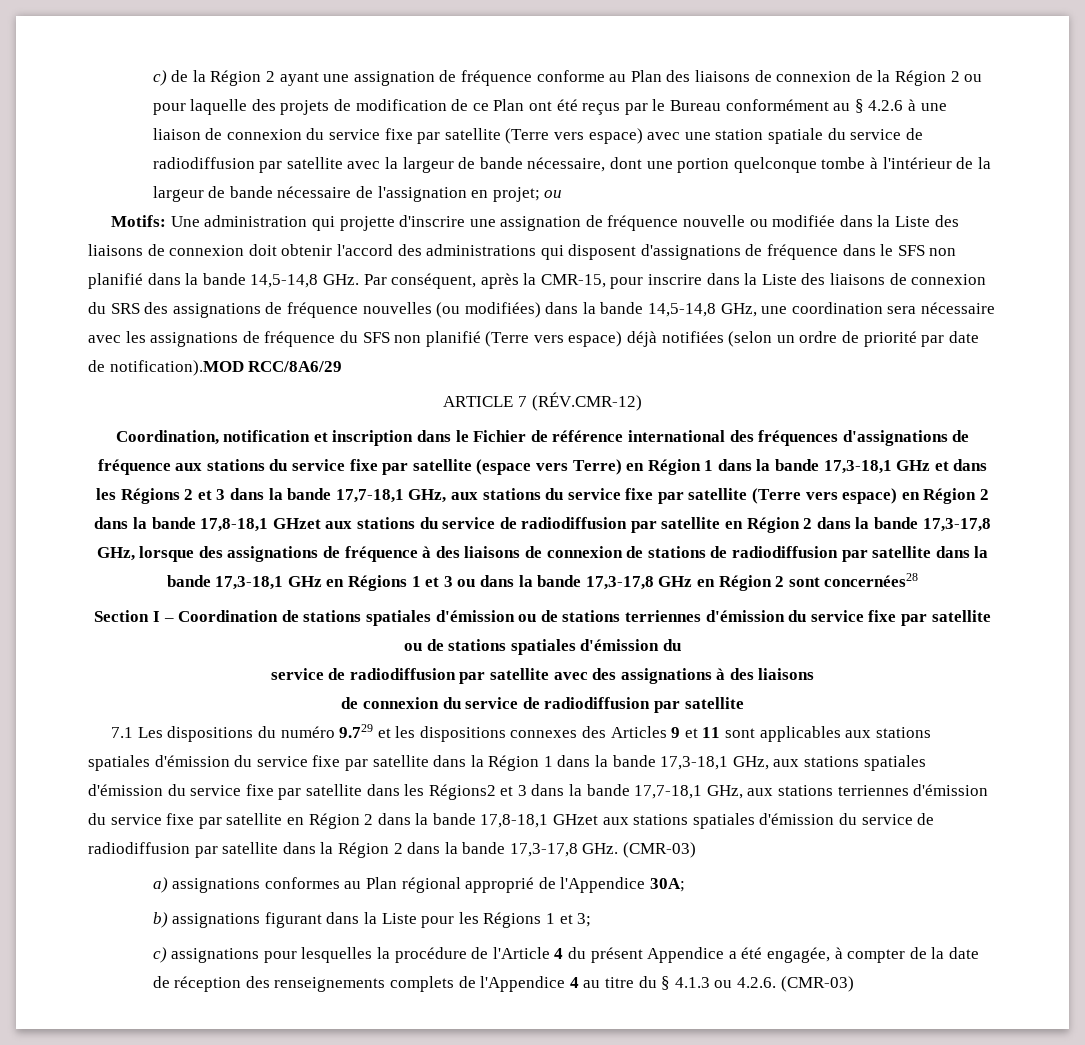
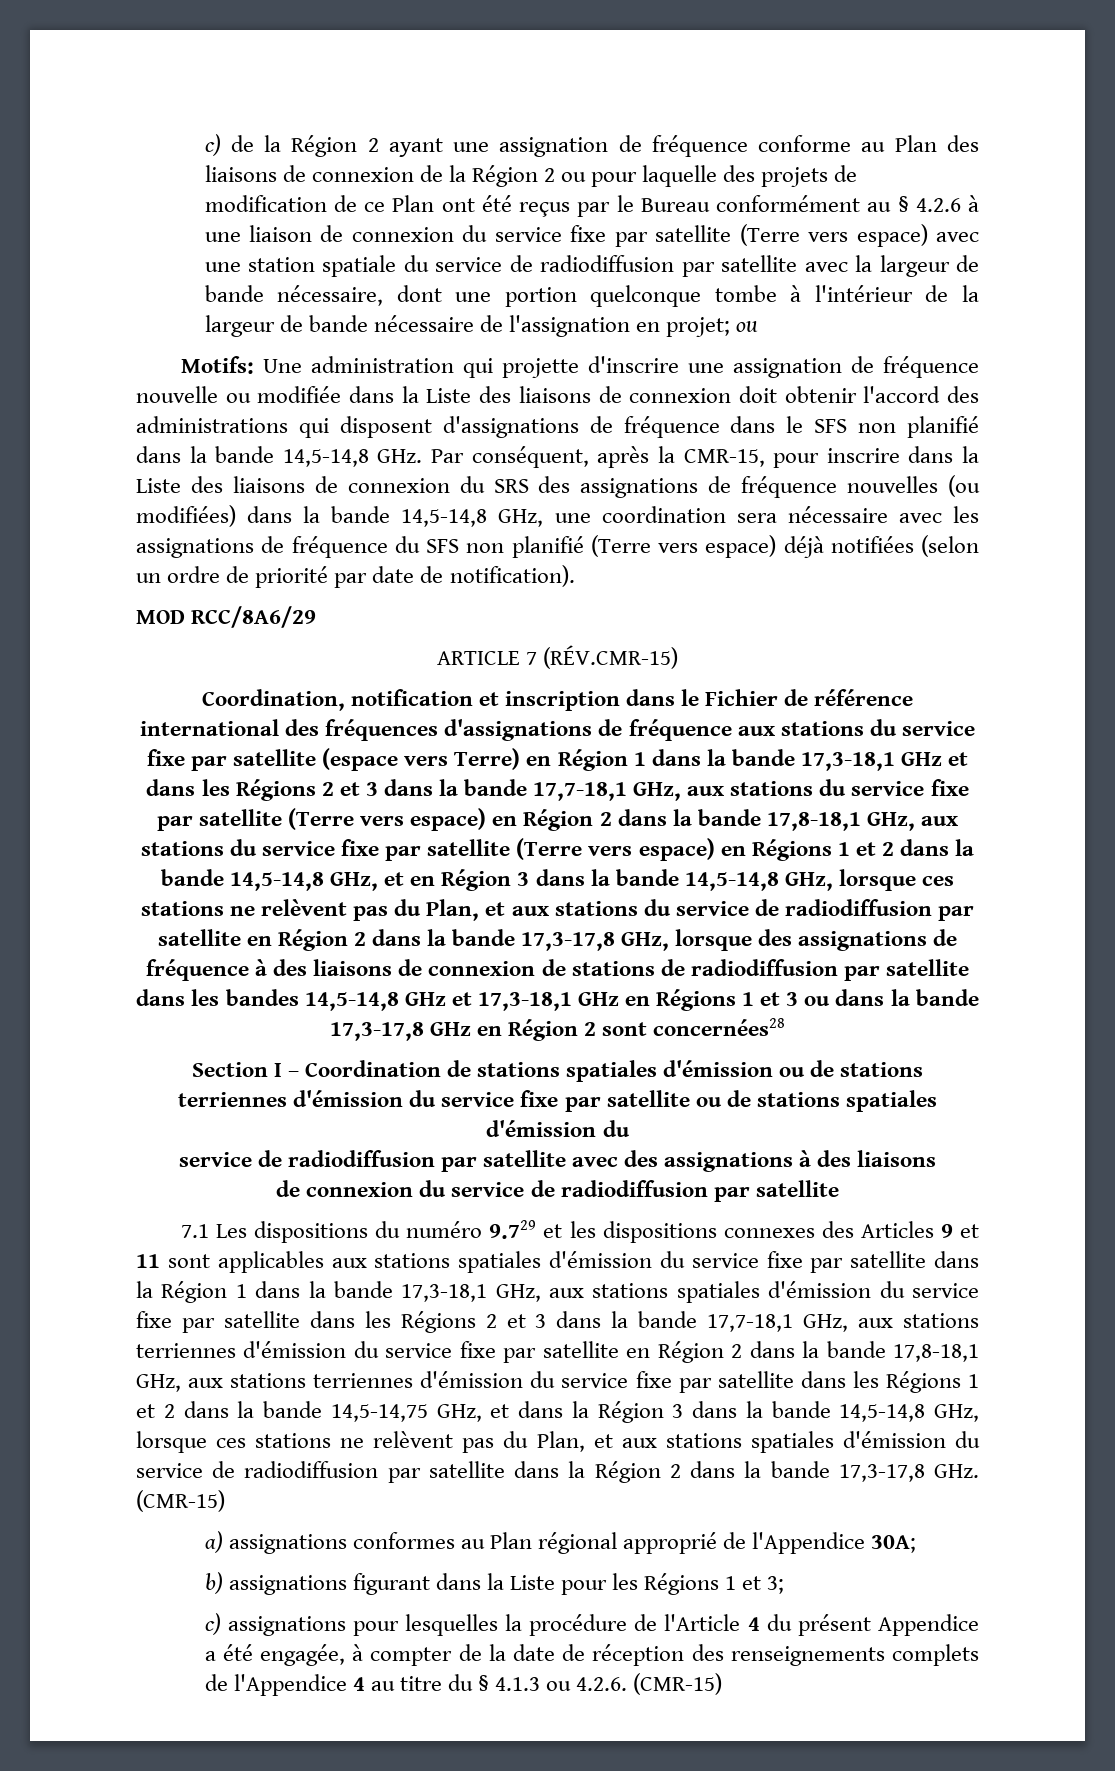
- Une administration qui projette d'inscrire une assignation de fréquence nouvelle ou modifiée dans la Liste des liaisons de connexion doit obtenir l'accord des administrations qui disposent d'assignations de fréquence dans le SFS non planifié dans la bande 14,5-14,8 GHz. Par conséquent, après la CMR-15, pour inscrire dans la Liste des liaisons de connexion du SRS des assignations de fréquence nouvelles (ou modifiées) dans la bande 14,5-14,8 GHz, une coordination sera nécessaire avec les assignations de fréquence du SFS non planifié (Terre vers espace) déjà notifiées (selon un ordre de priorité par date de notification).MOD RCC/8A6/29
+ Une administration qui projette d'inscrire une assignation de fréquence nouvelle ou modifiée dans la Liste des liaisons de connexion doit obtenir l'accord des administrations qui disposent d'assignations de fréquence dans le SFS non planifié dans la bande 14,5-14,8 GHz. Par conséquent, après la CMR-15, pour inscrire dans la Liste des liaisons de connexion du SRS des assignations de fréquence nouvelles (ou modifiées) dans la bande 14,5-14,8 GHz, une coordination sera nécessaire avec les assignations de fréquence du SFS non planifié (Terre vers espace) déjà notifiées (selon un ordre de priorité par date de notification).
+ MOD RCC/8A6/29
- ARTICLE 7 (RÉV.CMR-12)
+ ARTICLE 7 (RÉV.CMR-15)
- Coordination, notification et inscription dans le Fichier de référence international des fréquences d'assignations de fréquence aux stations du service fixe par satellite (espace vers Terre) en Région 1 dans la bande 17,3-18,1 GHz et dans les Régions 2 et 3 dans la bande 17,7-18,1 GHz, aux stations du service fixe par satellite (Terre vers espace) en Région 2 dans la bande 17,8-18,1 GHzet aux stations du service de radiodiffusion par satellite en Région 2 dans la bande 17,3-17,8 GHz, lorsque des assignations de fréquence à des liaisons de connexion de stations de radiodiffusion par satellite dans la bande 17,3-18,1 GHz en Régions 1 et 3 ou dans la bande 17,3-17,8 GHz en Région 2 sont concernées28
+ Coordination, notification et inscription dans le Fichier de référence international des fréquences d'assignations de fréquence aux stations du service fixe par satellite (espace vers Terre) en Région 1 dans la bande 17,3-18,1 GHz et dans les Régions 2 et 3 dans la bande 17,7-18,1 GHz, aux stations du service fixe par satellite (Terre vers espace) en Région 2 dans la bande 17,8-18,1 GHz, aux stations du service fixe par satellite (Terre vers espace) en Régions 1 et 2 dans la bande 14,5-14,8 GHz, et en Région 3 dans la bande 14,5-14,8 GHz, lorsque ces stations ne relèvent pas du Plan, et aux stations du service de radiodiffusion par satellite en Région 2 dans la bande 17,3-17,8 GHz, lorsque des assignations de fréquence à des liaisons de connexion de stations de radiodiffusion par satellite dans les bandes 14,5-14,8 GHz et 17,3-18,1 GHz en Régions 1 et 3 ou dans la bande 17,3-17,8 GHz en Région 2 sont concernées28
- 7.1 Les dispositions du numéro 9.729 et les dispositions connexes des Articles 9 et 11 sont applicables aux stations spatiales d'émission du service fixe par satellite dans la Région 1 dans la bande 17,3-18,1 GHz, aux stations spatiales d'émission du service fixe par satellite dans les Régions2 et 3 dans la bande 17,7-18,1 GHz, aux stations terriennes d'émission du service fixe par satellite en Région 2 dans la bande 17,8-18,1 GHzet aux stations spatiales d'émission du service de radiodiffusion par satellite dans la Région 2 dans la bande 17,3-17,8 GHz. (CMR-03)
+ 7.1 Les dispositions du numéro 9.729 et les dispositions connexes des Articles 9 et 11 sont applicables aux stations spatiales d'émission du service fixe par satellite dans la Région 1 dans la bande 17,3-18,1 GHz, aux stations spatiales d'émission du service fixe par satellite dans les Régions 2 et 3 dans la bande 17,7-18,1 GHz, aux stations terriennes d'émission du service fixe par satellite en Région 2 dans la bande 17,8-18,1 GHz, aux stations terriennes d'émission du service fixe par satellite dans les Régions 1 et 2 dans la bande 14,5-14,75 GHz, et dans la Région 3 dans la bande 14,5-14,8 GHz, lorsque ces stations ne relèvent pas du Plan, et aux stations spatiales d'émission du service de radiodiffusion par satellite dans la Région 2 dans la bande 17,3-17,8 GHz. (CMR-15)
- c) assignations pour lesquelles la procédure de l'Article 4 du présent Appendice a été engagée, à compter de la date de réception des renseignements complets de l'Appendice 4 au titre du § 4.1.3 ou 4.2.6. (CMR-03)
+ c) assignations pour lesquelles la procédure de l'Article 4 du présent Appendice a été engagée, à compter de la date de réception des renseignements complets de l'Appendice 4 au titre du § 4.1.3 ou 4.2.6. (CMR-15)

